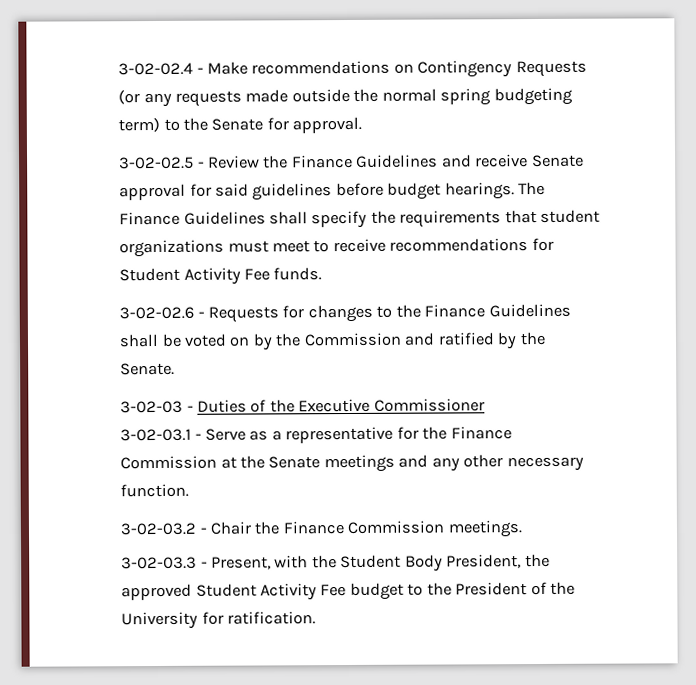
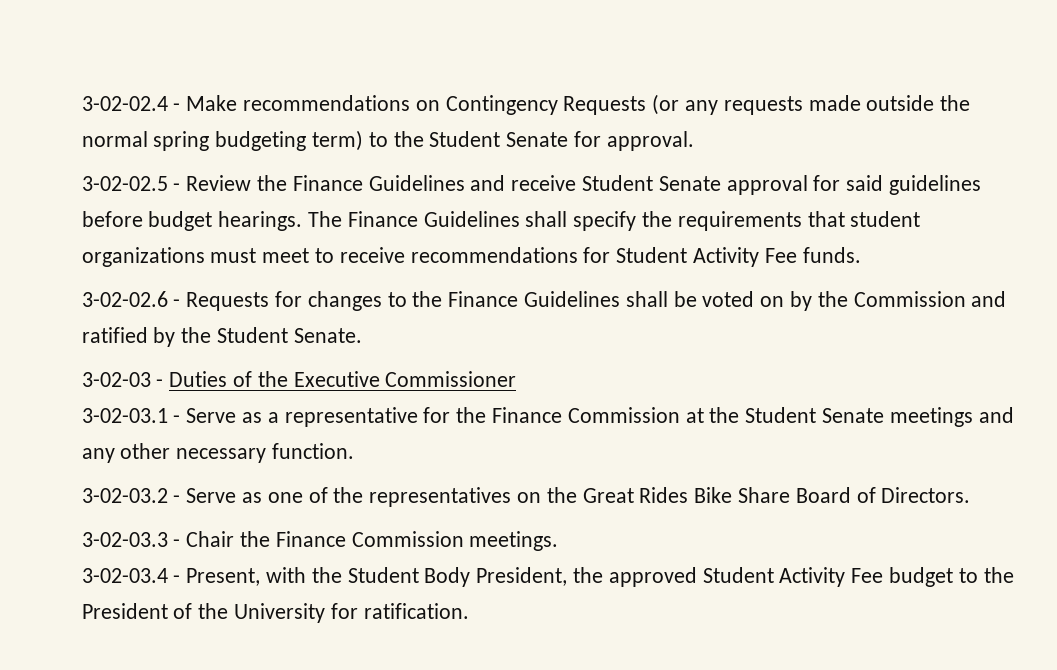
- 3-02-02.4 - Make recommendations on Contingency Requests (or any requests made outside the normal spring budgeting term) to the Senate for approval.
+ 3-02-02.4 - Make recommendations on Contingency Requests (or any requests made outside the normal spring budgeting term) to the Student Senate for approval.
- 3-02-02.5 - Review the Finance Guidelines and receive Senate approval for said guidelines before budget hearings.
+ 3-02-02.5 - Review the Finance Guidelines and receive Student Senate approval for said guidelines before budget hearings.
- 3-02-02.6 - Requests for changes to the Finance Guidelines shall be voted on by the Commission and ratified by the Senate.
+ 3-02-02.6 - Requests for changes to the Finance Guidelines shall be voted on by the Commission and ratified by the Student Senate.
- 3-02-03.1 - Serve as a representative for the Finance Commission at the Senate meetings and any other necessary function.
+ 3-02-03.1 - Serve as a representative for the Finance Commission at the Student Senate meetings and any other necessary function.
- 3-02-03.2 - Chair the Finance Commission meetings.
+ 3-02-03.2 - Serve as one of the representatives on the Great Rides Bike Share Board of Directors.
+ 3-02-03.3 - Chair the Finance Commission meetings.
- 3-02-03.3 - Present, with the Student Body President, the approved Student Activity Fee budget to the President of the University for ratification.
+ 3-02-03.4 - Present, with the Student Body President, the approved Student Activity Fee budget to the President of the University for ratification.

